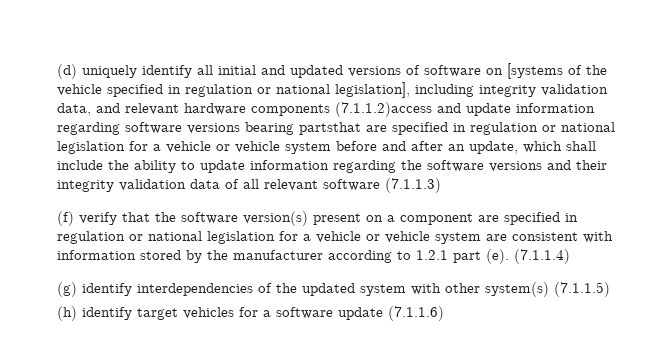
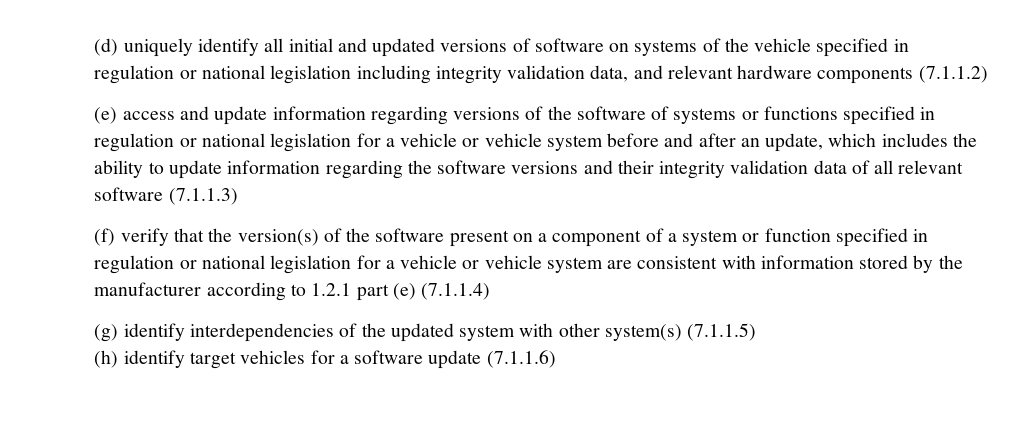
- (d) uniquely identify all initial and updated versions of software on [systems of the vehicle specified in regulation or national legislation], including integrity validation data, and relevant hardware components (7.1.1.2)access and update information regarding software versions bearing partsthat are specified in regulation or national legislation for a vehicle or vehicle system before and after an update, which shall include the ability to update information regarding the software versions and their integrity validation data of all relevant software (7.1.1.3)
+ (d) uniquely identify all initial and updated versions of software on systems of the vehicle specified in regulation or national legislation including integrity validation data, and relevant hardware components (7.1.1.2)
+ (e) access and update information regarding versions of the software of systems or functions specified in regulation or national legislation for a vehicle or vehicle system before and after an update, which includes the ability to update information regarding the software versions and their integrity validation data of all relevant software (7.1.1.3)
- (f) verify that the software version(s) present on a component are specified in regulation or national legislation for a vehicle or vehicle system are consistent with information stored by the manufacturer according to 1.2.1 part (e). (7.1.1.4)
+ (f) verify that the version(s) of the software present on a component of a system or function specified in regulation or national legislation for a vehicle or vehicle system are consistent with information stored by the manufacturer according to 1.2.1 part (e) (7.1.1.4)

